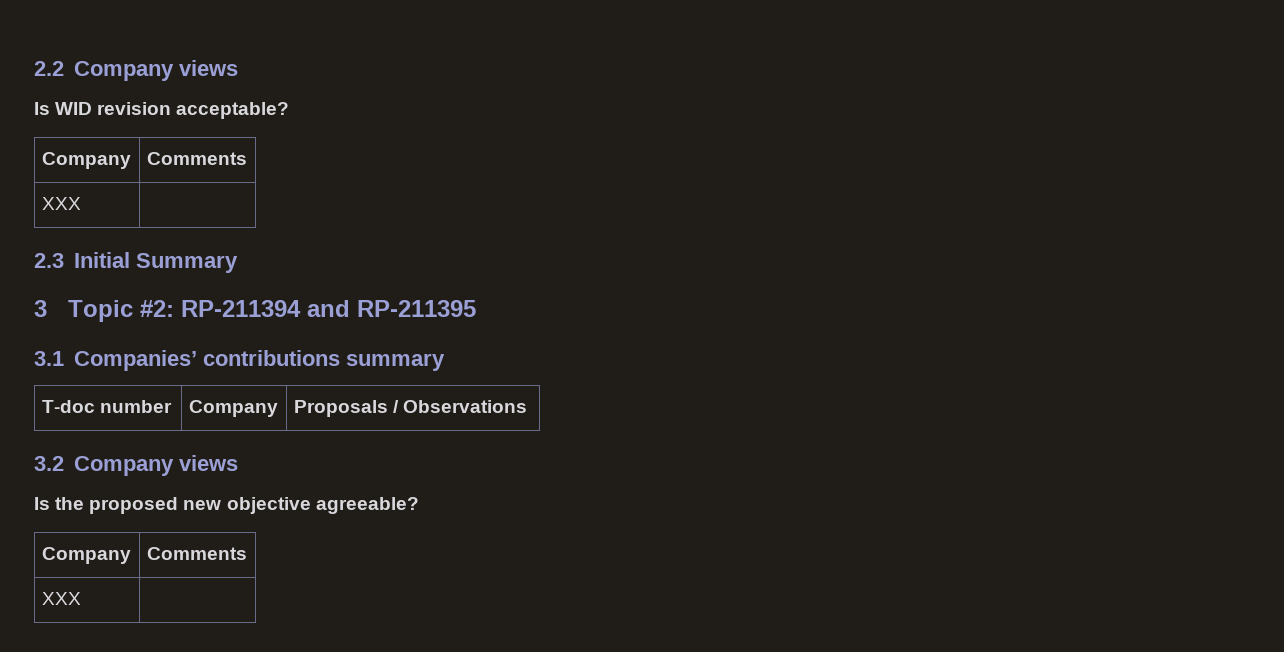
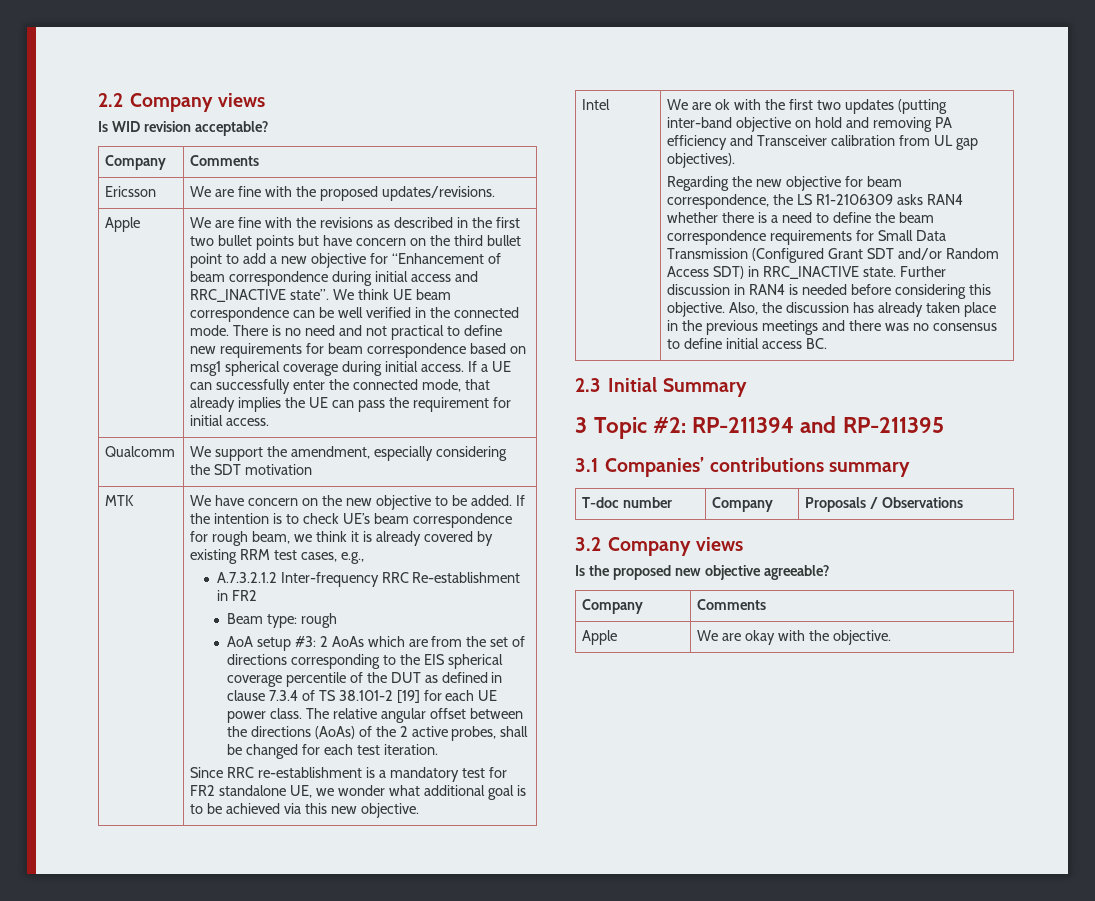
  Is WID revision acceptable?
  Company | Comments
- XXX |
+ Ericsson | We are fine with the proposed updates/revisions.
+ Apple | We are fine with the revisions as described in the first two bullet points but have concern on the third bullet point to add a new objective for “Enhancement of beam correspondence during initial access and RRC_INACTIVE state”. We think UE beam correspondence can be well verified in the connected mode. There is no need and not practical to define new requirements for beam correspondence based on msg1 spherical coverage during initial access. If a UE can successfully enter the connected mode, that already implies the UE can pass the requirement for initial access.
+ Qualcomm | We support the amendment, especially considering the SDT motivation
+ MTK | We have concern on the new objective to be added. If the intention is to check UE’s beam correspondence for rough beam, we think it is already covered by existing RRM test cases, e.g.,
+ A.7.3.2.1.2 Inter-frequency RRC Re-establishment in FR2
+ Beam type: rough
+ AoA setup #3: 2 AoAs which are from the set of directions corresponding to the EIS spherical coverage percentile of the DUT as defined in clause 7.3.4 of TS 38.101-2 [19] for each UE power class. The relative angular offset between the directions (AoAs) of the 2 active probes, shall be changed for each test iteration.
+ Since RRC re-establishment is a mandatory test for FR2 standalone UE, we wonder what additional goal is to be achieved via this new objective.
+ Intel | We are ok with the first two updates (putting inter-band objective on hold and removing PA efficiency and Transceiver calibration from UL gap objectives).
+ Regarding the new objective for beam correspondence, the LS R1-2106309 asks RAN4 whether there is a need to define the beam correspondence requirements for Small Data Transmission (Configured Grant SDT and/or Random Access SDT) in RRC_INACTIVE state. Further discussion in RAN4 is needed before considering this objective. Also, the discussion has already taken place in the previous meetings and there was no consensus to define initial access BC.
  Is the proposed new objective agreeable?
  Company | Comments
- XXX |
+ Apple | We are okay with the objective.

